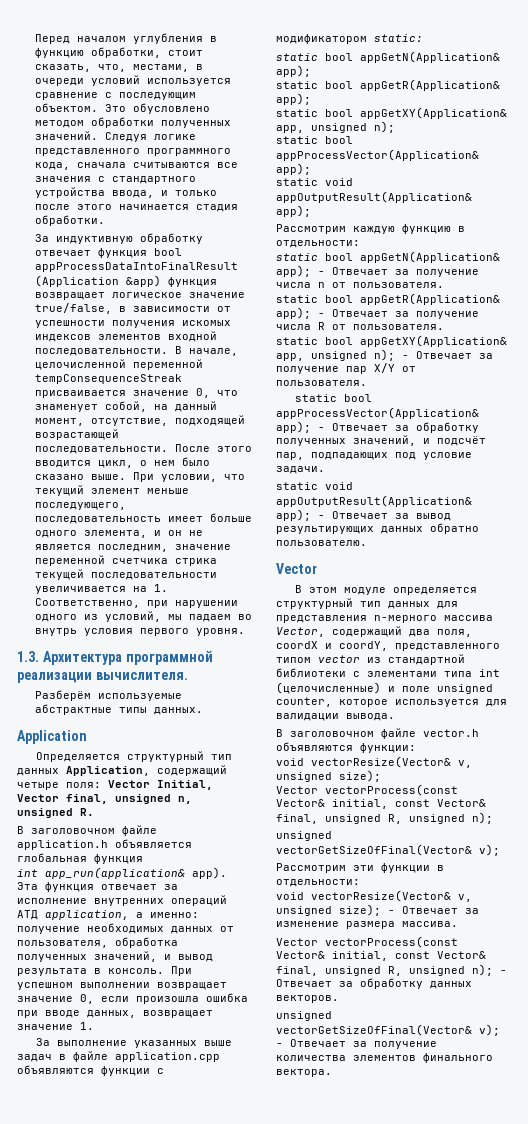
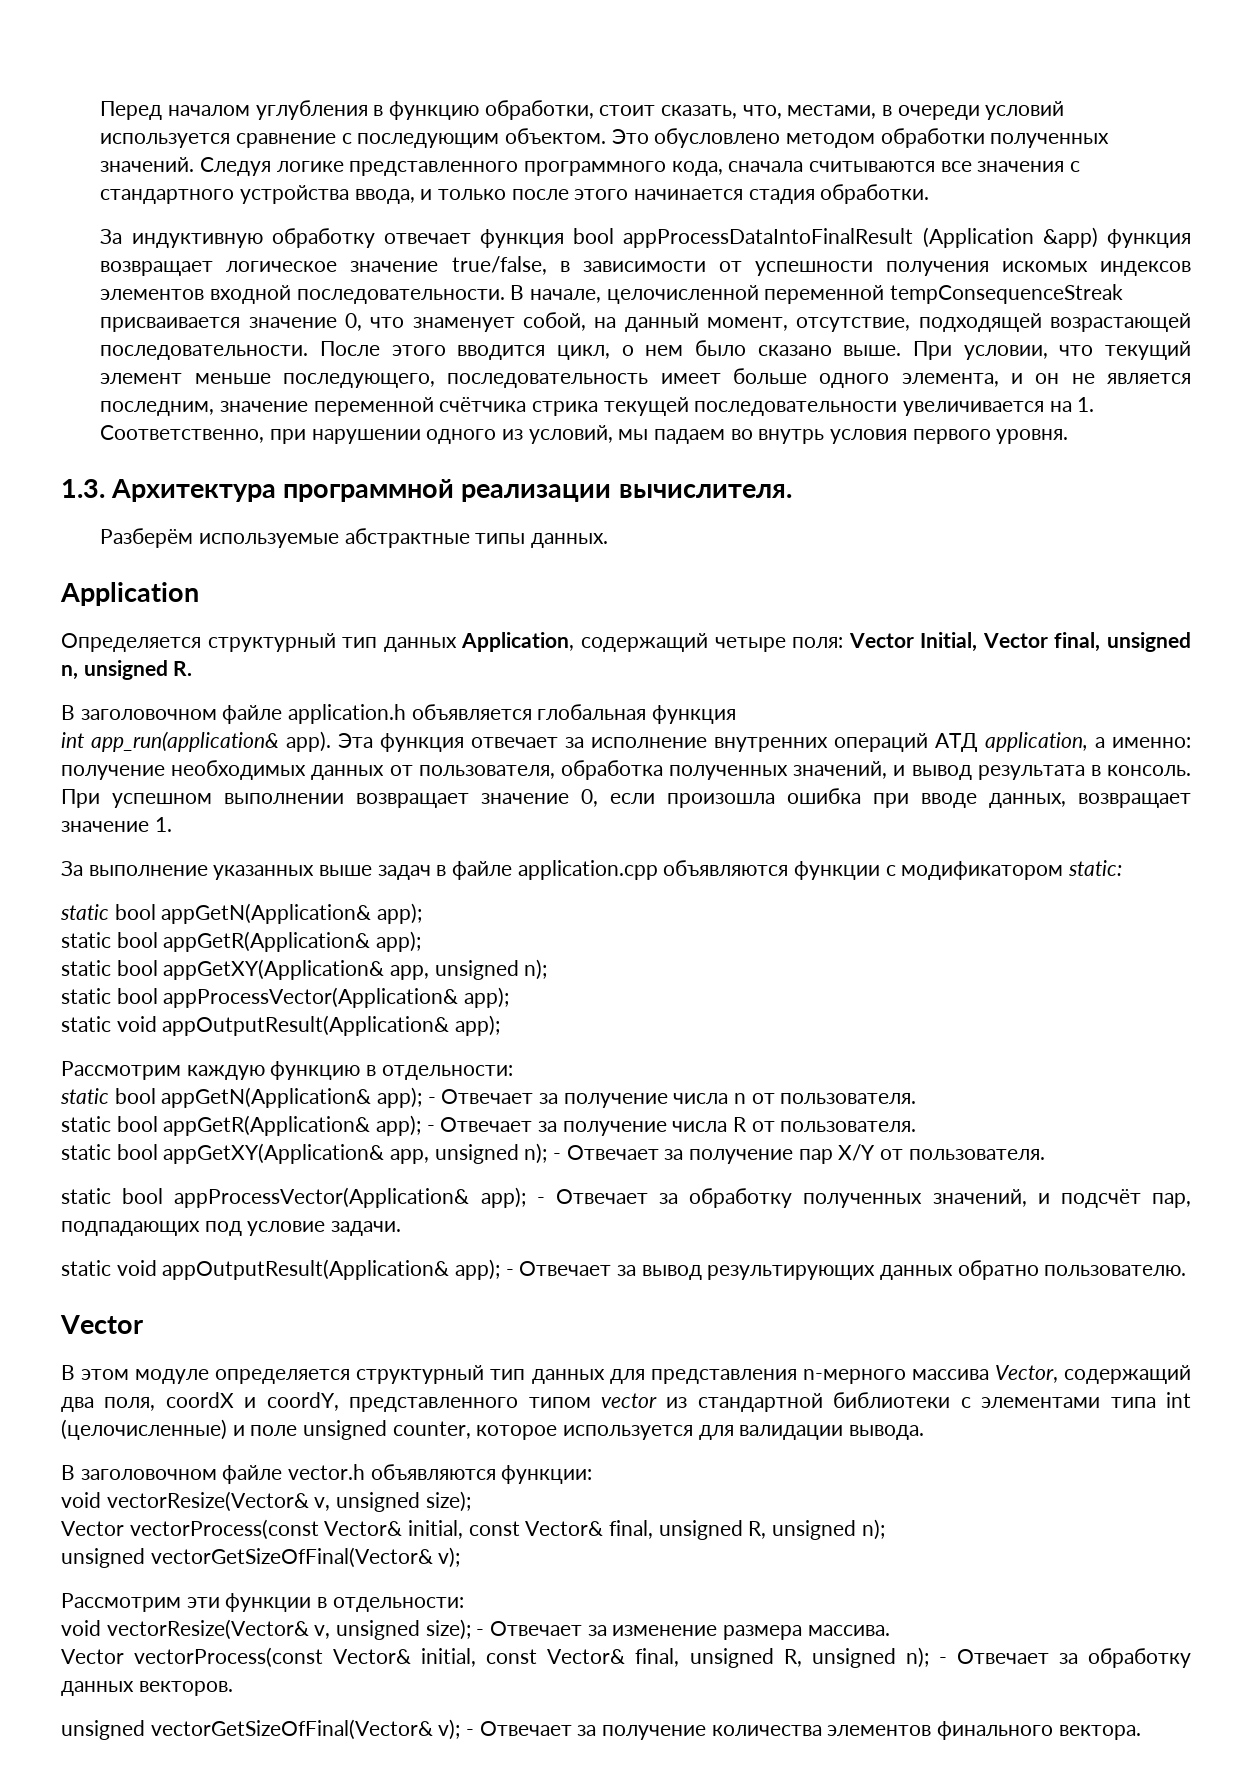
- При условии, что текущий элемент меньше последующего, последовательность имеет больше одного элемента, и он не является последним, значение переменной счетчика стрика текущей последовательности увеличивается на 1. Соответственно, при нарушении одного из условий, мы падаем во внутрь условия первого уровня.
+ При условии, что текущий элемент меньше последующего, последовательность имеет больше одного элемента, и он не является последним, значение переменной счётчика стрика текущей последовательности увеличивается на 1. Соответственно, при нарушении одного из условий, мы падаем во внутрь условия первого уровня.

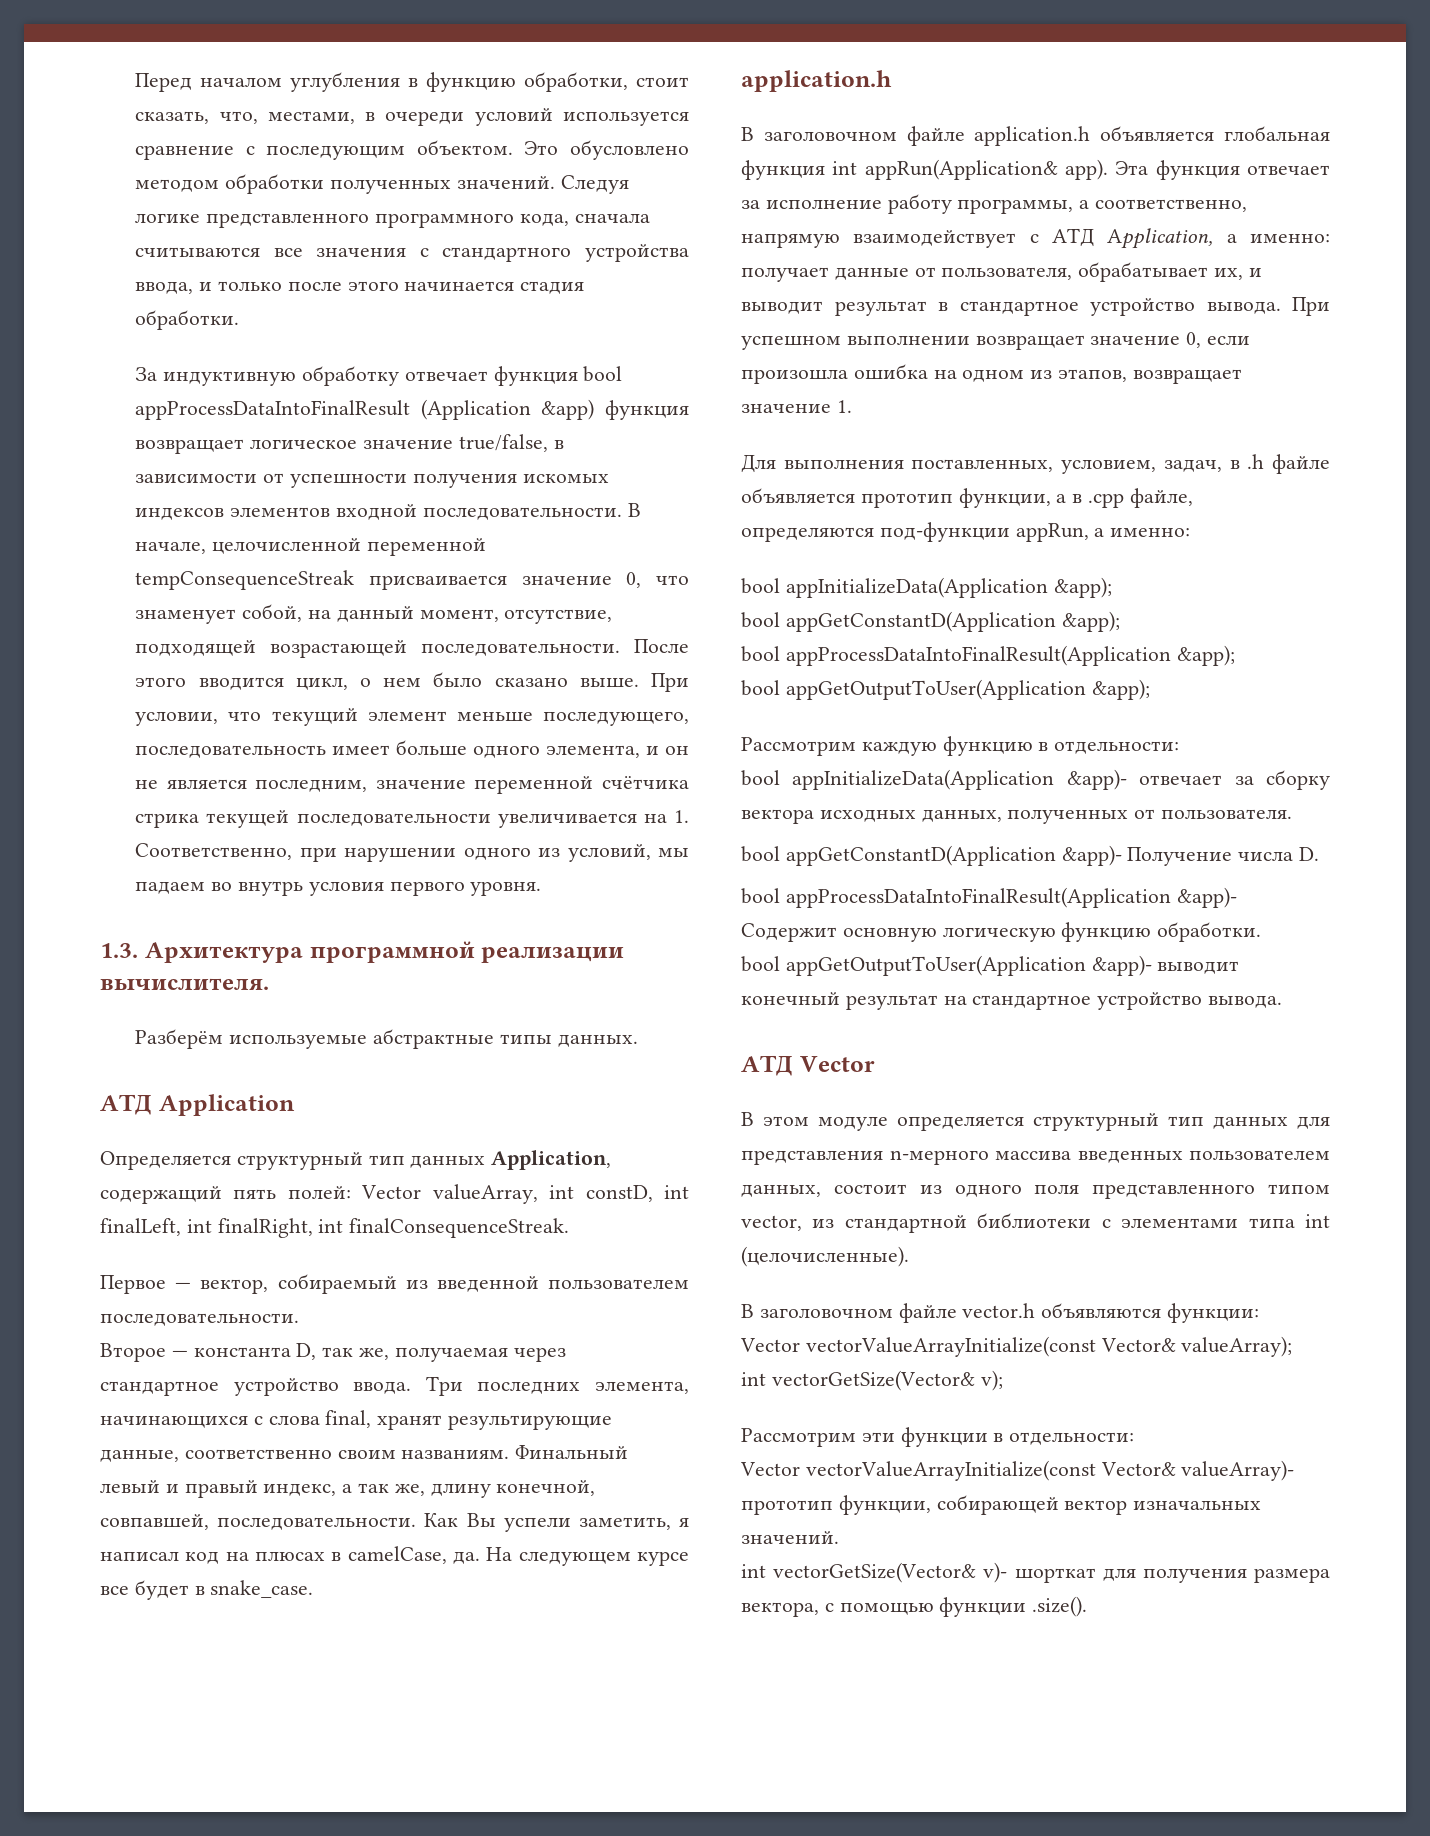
- Application
+ АТД Application
- Определяется структурный тип данных Application, содержащий четыре поля: Vector Initial, Vector final, unsigned n, unsigned R.
+ Определяется структурный тип данных Application, содержащий пять полей: Vector valueArray, int constD, int finalLeft, int finalRight, int finalConsequenceStreak.
+ Первое — вектор, собираемый из введенной пользователем последовательности.
+ Второе — константа D, так же, получаемая через стандартное устройство ввода. Три последних элемента, начинающихся с слова final, хранят результирующие данные, соответственно своим названиям. Финальный левый и правый индекс, а так же, длину конечной, совпавшей, последовательности. Как Вы успели заметить, я написал код на плюсах в camelCase, да. На следующем курсе все будет в snake_case.
+ application.h
- В заголовочном файле application.h объявляется глобальная функция
- int app_run(application& app).
+ В заголовочном файле application.h объявляется глобальная функция int appRun(Application& app).
- Эта функция отвечает за исполнение внутренних операций АТД application, а именно: получение необходимых данных от пользователя, обработка полученных значений, и вывод результата в консоль.
+ Эта функция отвечает за исполнение работу программы, а соответственно, напрямую взаимодействует с АТД Application, а именно: получает данные от пользователя, обрабатывает их, и выводит результат в стандартное устройство вывода.
- При успешном выполнении возвращает значение 0, если произошла ошибка при вводе данных, возвращает значение 1.
+ При успешном выполнении возвращает значение 0, если произошла ошибка на одном из этапов, возвращает значение 1.
- За выполнение указанных выше задач в файле application.cpp объявляются функции с модификатором static:
- static bool appGetN(Application& app);
- static bool appGetR(Application& app);
- static bool appGetXY(Application& app, unsigned n);
- static bool appProcessVector(Application& app);
- static void appOutputResult(Application& app);
+ Для выполнения поставленных, условием, задач, в .h файле объявляется прототип функции, а в .cpp файле, определяются под-функции appRun, а именно:
+ bool appInitializeData(Application &app);
+ bool appGetConstantD(Application &app);
+ bool appProcessDataIntoFinalResult(Application &app);
+ bool appGetOutputToUser(Application &app);
- static bool appGetN(Application& app); - Отвечает за получение числа n от пользователя.
- static bool appGetR(Application& app); - Отвечает за получение числа R от пользователя.
- static bool appGetXY(Application& app, unsigned n); - Отвечает за получение пар X/Y от пользователя.
- static bool appProcessVector(Application& app); - Отвечает за обработку полученных значений, и подсчёт пар, подпадающих под условие задачи.
- static void appOutputResult(Application& app); - Отвечает за вывод результирующих данных обратно пользователю.
- Vector
+ bool appInitializeData(Application &app)- отвечает за сборку вектора исходных данных, полученных от пользователя.
+ bool appGetConstantD(Application &app)- Получение числа D.
+ bool appProcessDataIntoFinalResult(Application &app)- Содержит основную логическую функцию обработки.
+ bool appGetOutputToUser(Application &app)- выводит конечный результат на стандартное устройство вывода.
+ АТД Vector
- В этом модуле определяется структурный тип данных для представления n-мерного массива Vector, содержащий два поля, coordX и coordY, представленного типом vector из стандартной библиотеки с элементами типа int (целочисленные) и поле unsigned counter, которое используется для валидации вывода.
+ В этом модуле определяется структурный тип данных для представления n-мерного массива введенных пользователем данных, состоит из одного поля представленного типом vector, из стандартной библиотеки с элементами типа int (целочисленные).
  В заголовочном файле vector.h объявляются функции:
- void vectorResize(Vector& v, unsigned size);
- Vector vectorProcess(const Vector& initial, const Vector& final, unsigned R, unsigned n);
- unsigned vectorGetSizeOfFinal(Vector& v);
+ Vector vectorValueArrayInitialize(const Vector& valueArray);
+ int vectorGetSize(Vector& v);
- void vectorResize(Vector& v, unsigned size); - Отвечает за изменение размера массива.
- Vector vectorProcess(const Vector& initial, const Vector& final, unsigned R, unsigned n); - Отвечает за обработку данных векторов.
- unsigned vectorGetSizeOfFinal(Vector& v); - Отвечает за получение количества элементов финального вектора.
+ Vector vectorValueArrayInitialize(const Vector& valueArray)- прототип функции, собирающей вектор изначальных значений.
+ int vectorGetSize(Vector& v)- шорткат для получения размера вектора, с помощью функции .size().

